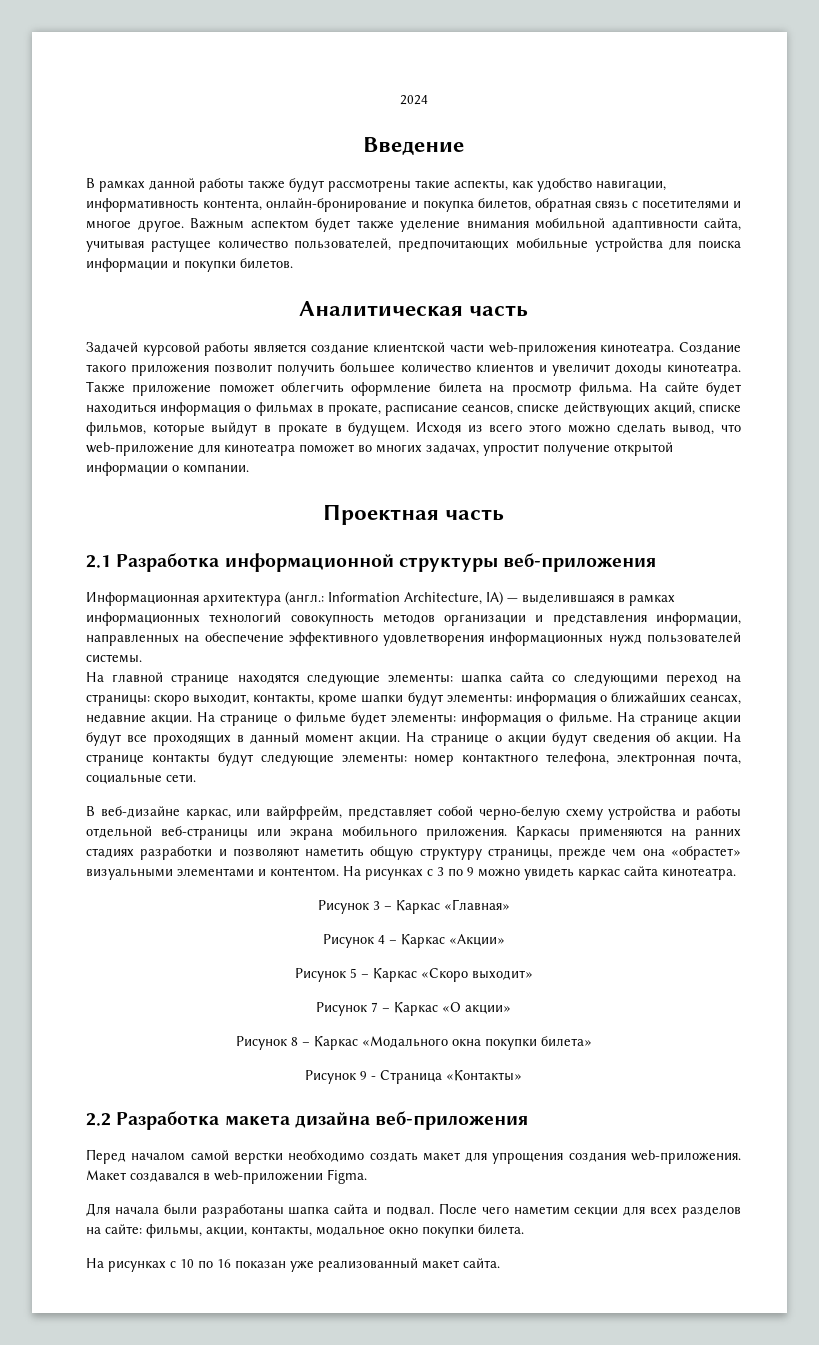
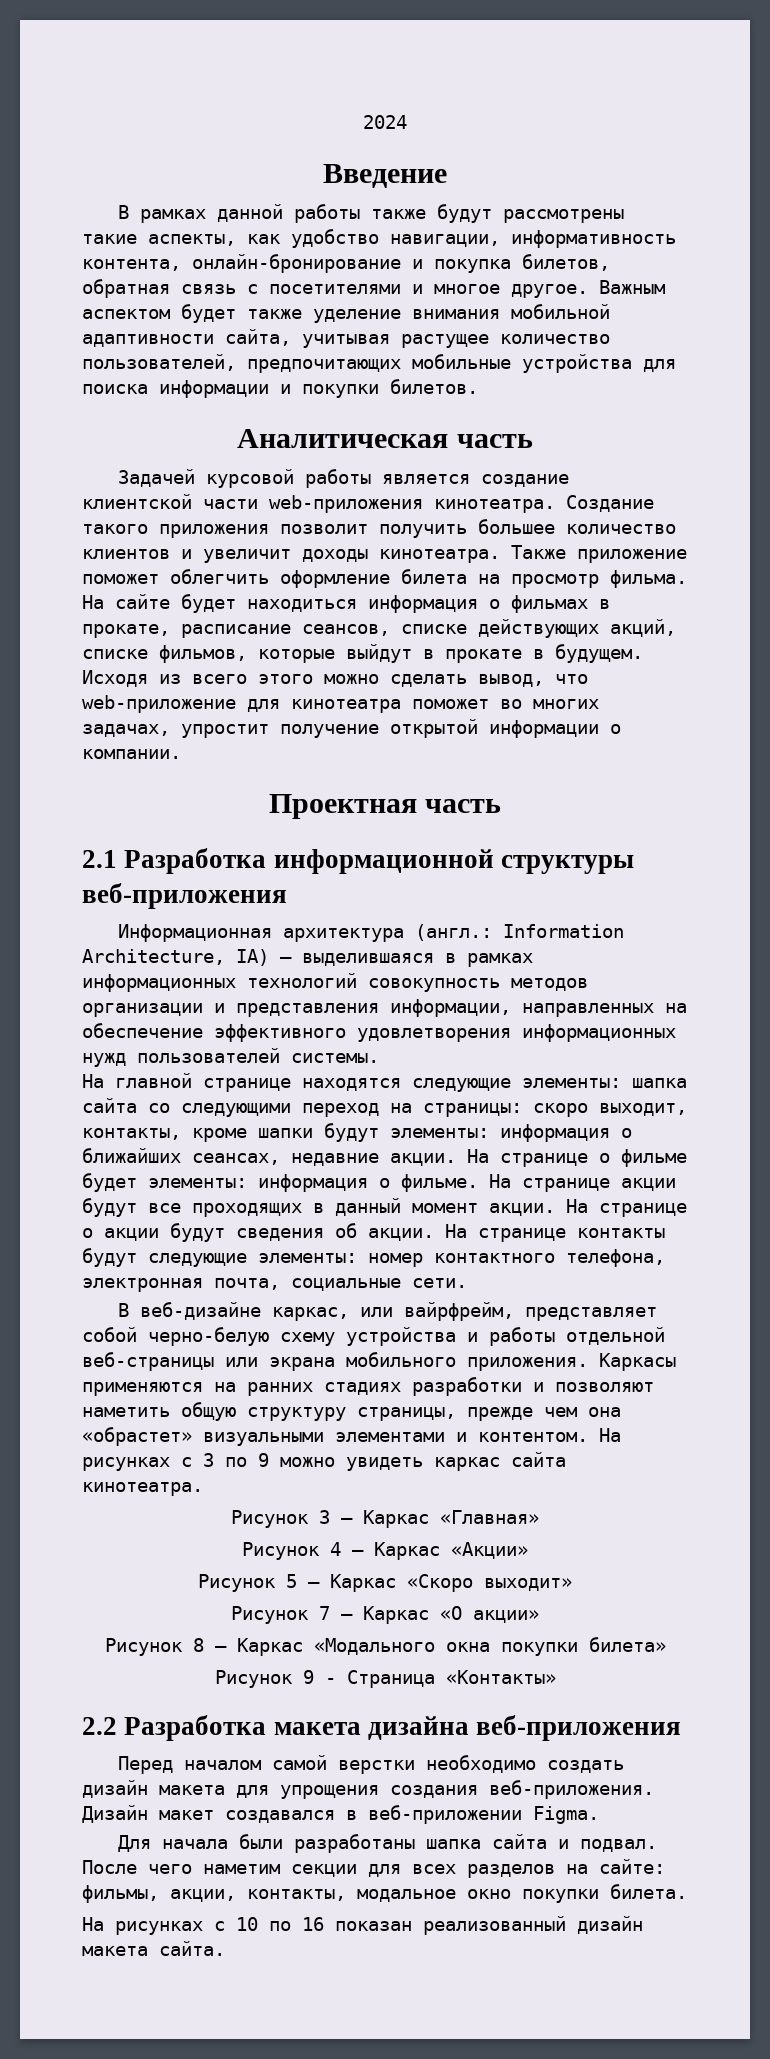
- Перед началом самой верстки необходимо создать макет для упрощения создания web-приложения. Макет создавался в web-приложении Figma.
+ Перед началом самой верстки необходимо создать дизайн макета для упрощения создания веб-приложения. Дизайн макет создавался в веб-приложении Figma.
- На рисунках с 10 по 16 показан уже реализованный макет сайта.
+ На рисунках с 10 по 16 показан реализованный дизайн макета сайта.

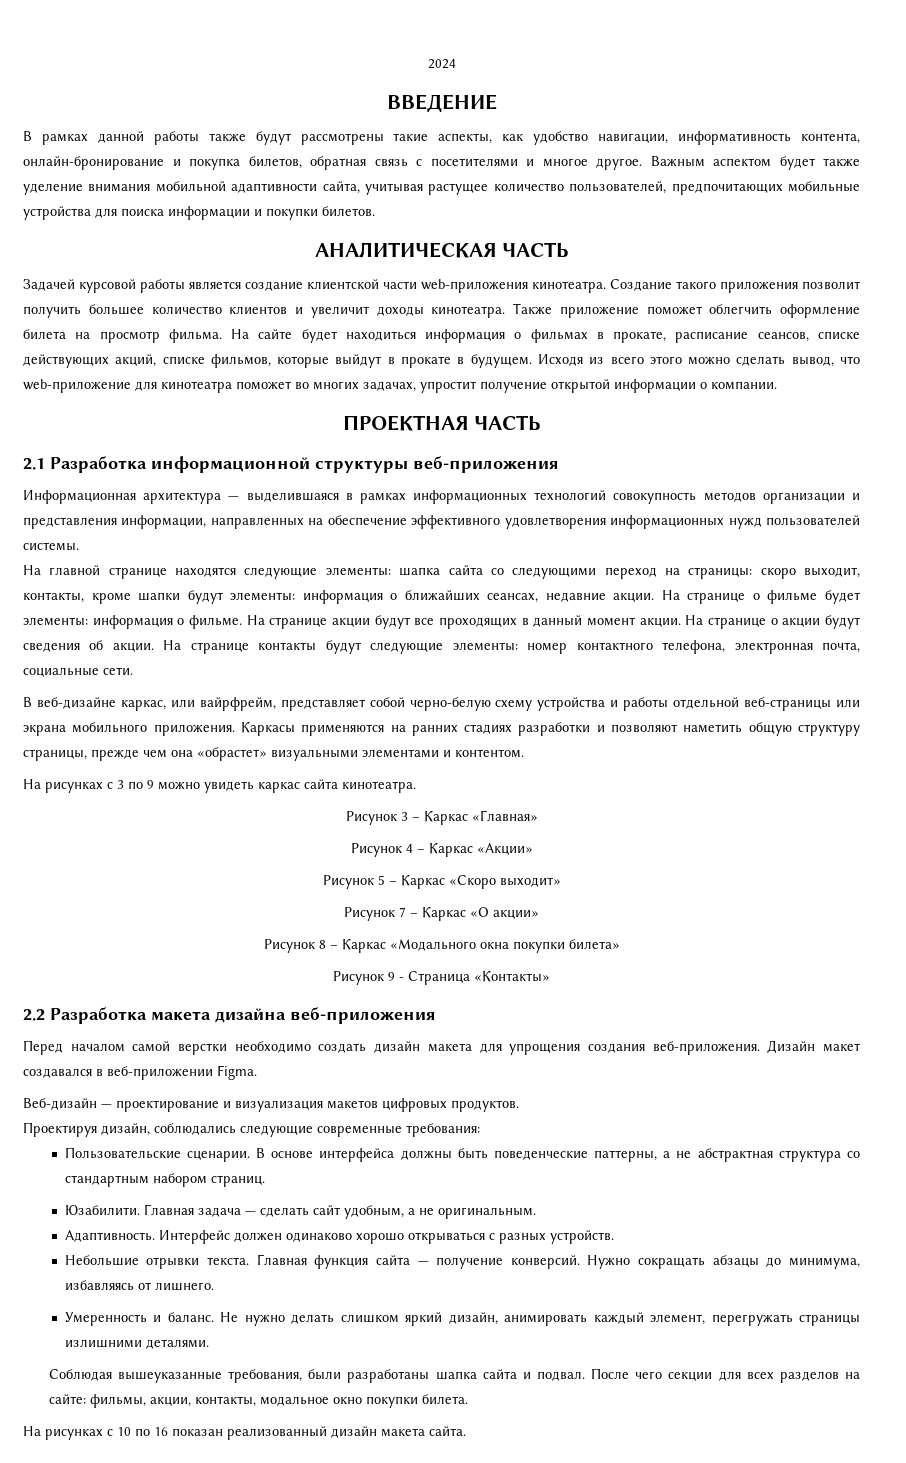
- Введение
+ ВВЕДЕНИЕ
- Аналитическая часть
+ АНАЛИТИЧЕСКАЯ ЧАСТЬ
- Проектная часть
+ ПРОЕКТНАЯ ЧАСТЬ
- Информационная архитектура (англ.: Information Architecture, IA) — выделившаяся в рамках информационных технологий совокупность методов организации и представления информации, направленных на обеспечение эффективного удовлетворения информационных нужд пользователей системы.
+ Информационная архитектура — выделившаяся в рамках информационных технологий совокупность методов организации и представления информации, направленных на обеспечение эффективного удовлетворения информационных нужд пользователей системы.
- Каркасы применяются на ранних стадиях разработки и позволяют наметить общую структуру страницы, прежде чем она «обрастет» визуальными элементами и контентом. На рисунках с 3 по 9 можно увидеть каркас сайта кинотеатра.
+ Каркасы применяются на ранних стадиях разработки и позволяют наметить общую структуру страницы, прежде чем она «обрастет» визуальными элементами и контентом.
+ На рисунках с 3 по 9 можно увидеть каркас сайта кинотеатра.
- Для начала были разработаны шапка сайта и подвал.
+ Веб-дизайн — проектирование и визуализация макетов цифровых продуктов.
+ Проектируя дизайн, соблюдались следующие современные требования:
+ Пользовательские сценарии. В основе интерфейса должны быть поведенческие паттерны, а не абстрактная структура со стандартным набором страниц.
+ Юзабилити. Главная задача — сделать сайт удобным, а не оригинальным.
+ Адаптивность. Интерфейс должен одинаково хорошо открываться с разных устройств.
+ Небольшие отрывки текста. Главная функция сайта — получение конверсий. Нужно сокращать абзацы до минимума, избавляясь от лишнего.
+ Умеренность и баланс. Не нужно делать слишком яркий дизайн, анимировать каждый элемент, перегружать страницы излишними деталями.
+ Соблюдая вышеуказанные требования, были разработаны шапка сайта и подвал.
- После чего наметим секции для всех разделов на сайте: фильмы, акции, контакты, модальное окно покупки билета.
+ После чего секции для всех разделов на сайте: фильмы, акции, контакты, модальное окно покупки билета.

